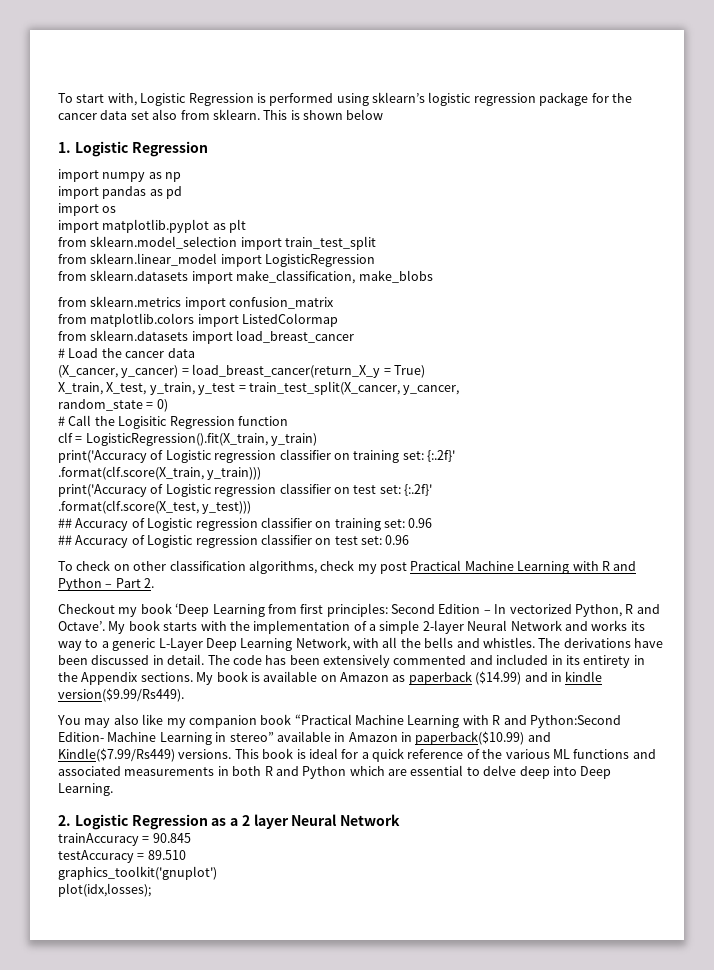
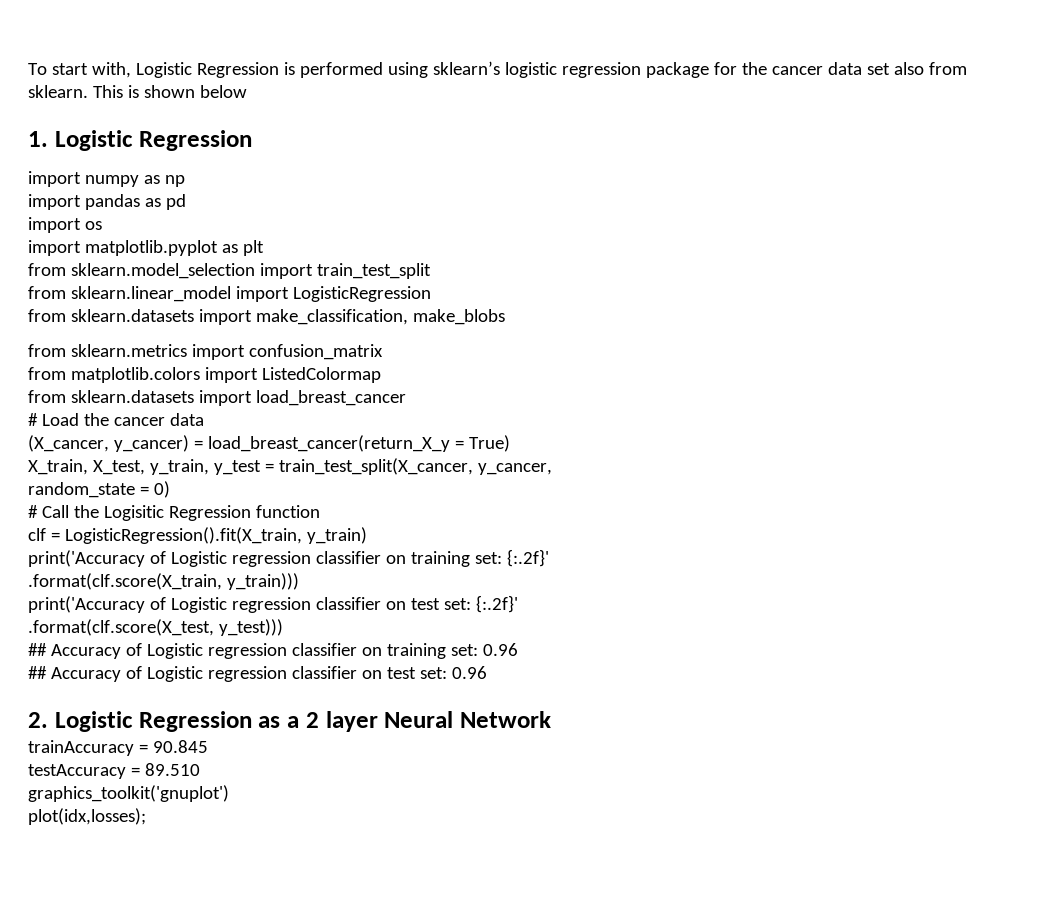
- To check on other classification algorithms, check my post Practical Machine Learning with R and Python – Part 2.
- Checkout my book ‘Deep Learning from first principles: Second Edition – In vectorized Python, R and Octave’. My book starts with the implementation of a simple 2-layer Neural Network and works its way to a generic L-Layer Deep Learning Network, with all the bells and whistles. The derivations have been discussed in detail. The code has been extensively commented and included in its entirety in the Appendix sections. My book is available on Amazon as paperback ($14.99) and in kindle version($9.99/Rs449).
- You may also like my companion book “Practical Machine Learning with R and Python:Second Edition- Machine Learning in stereo” available in Amazon in paperback($10.99) and Kindle($7.99/Rs449) versions. This book is ideal for a quick reference of the various ML functions and associated measurements in both R and Python which are essential to delve deep into Deep Learning.

